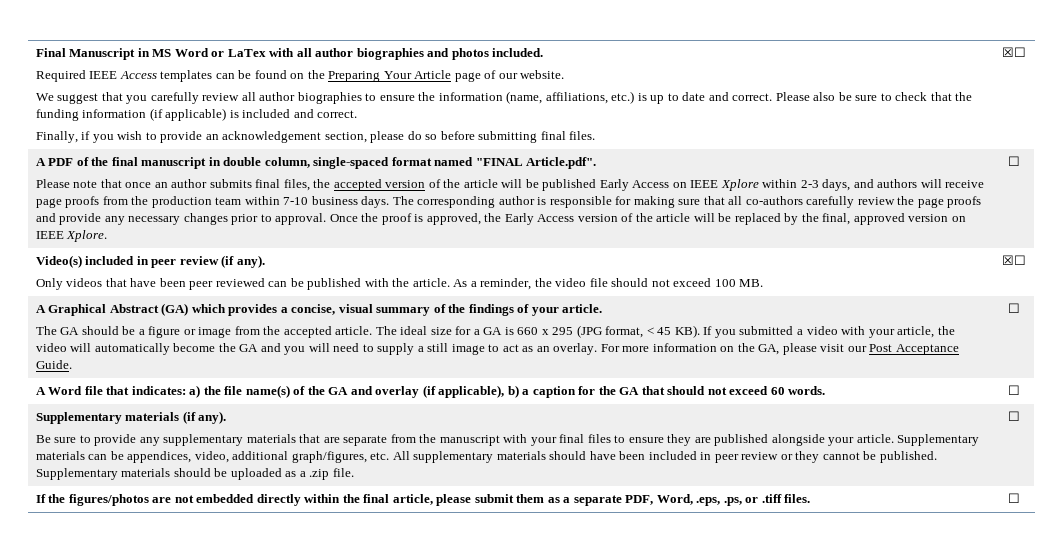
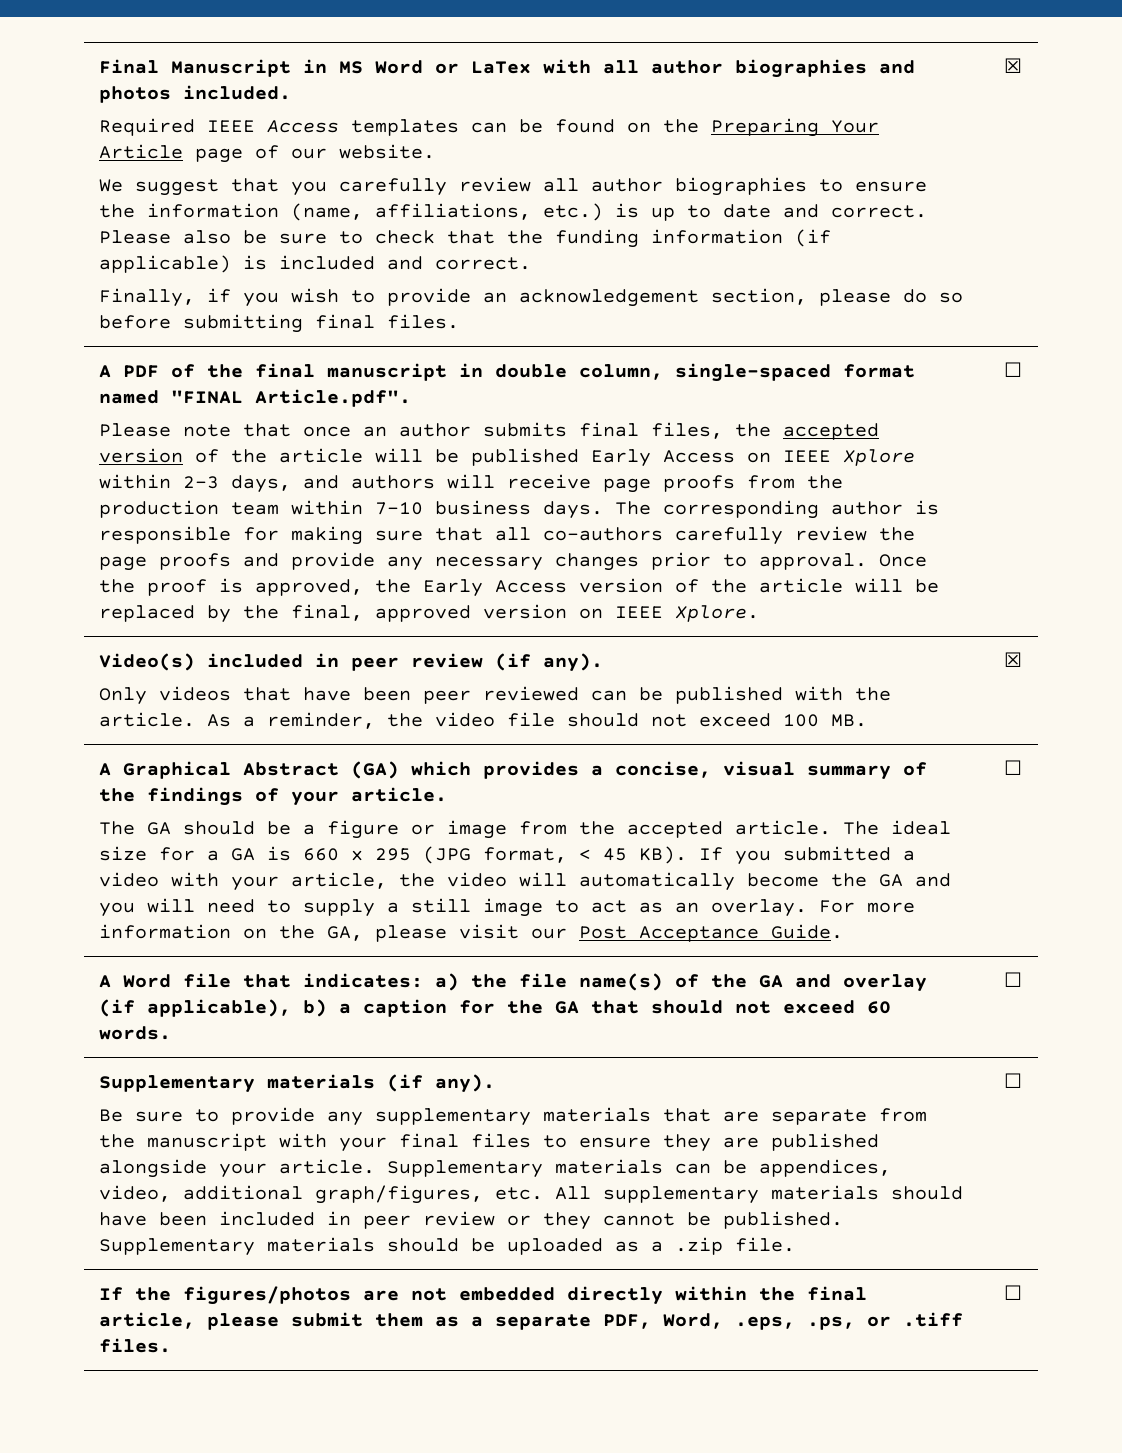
- Finally, if you wish to provide an acknowledgement section, please do so before submitting final files. | ☒☐
+ Finally, if you wish to provide an acknowledgement section, please do so before submitting final files. | ☒
  Video(s) included in peer review (if any).
- Only videos that have been peer reviewed can be published with the article. As a reminder, the video file should not exceed 100 MB. | ☒☐
+ Only videos that have been peer reviewed can be published with the article. As a reminder, the video file should not exceed 100 MB. | ☒

